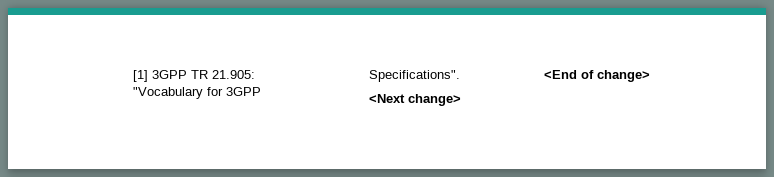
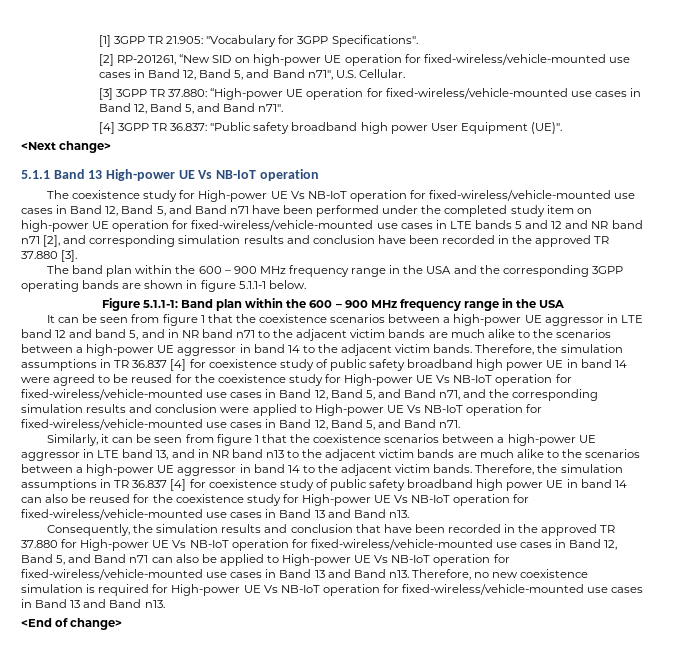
+ [2] RP-201261, “New SID on high-power UE operation for fixed-wireless/vehicle-mounted use cases in Band 12, Band 5, and Band n71", U.S. Cellular.
+ [3] 3GPP TR 37.880: “High-power UE operation for fixed-wireless/vehicle-mounted use cases in Band 12, Band 5, and Band n71".
+ [4] 3GPP TR 36.837: "Public safety broadband high power User Equipment (UE)".
  <Next change>
+ 5.1.1 Band 13 High-power UE Vs NB-IoT operation
+ The coexistence study for High-power UE Vs NB-IoT operation for fixed-wireless/vehicle-mounted use cases in Band 12, Band 5, and Band n71 have been performed under the completed study item on high-power UE operation for fixed-wireless/vehicle-mounted use cases in LTE bands 5 and 12 and NR band n71 [2], and corresponding simulation results and conclusion have been recorded in the approved TR 37.880 [3].
+ The band plan within the 600 – 900 MHz frequency range in the USA and the corresponding 3GPP operating bands are shown in figure 5.1.1-1 below.
+ Figure 5.1.1-1: Band plan within the 600 – 900 MHz frequency range in the USA
+ It can be seen from figure 1 that the coexistence scenarios between a high-power UE aggressor in LTE band 12 and band 5, and in NR band n71 to the adjacent victim bands are much alike to the scenarios between a high-power UE aggressor in band 14 to the adjacent victim bands. Therefore, the simulation assumptions in TR 36.837 [4] for coexistence study of public safety broadband high power UE in band 14 were agreed to be reused for the coexistence study for High-power UE Vs NB-IoT operation for fixed-wireless/vehicle-mounted use cases in Band 12, Band 5, and Band n71, and the corresponding simulation results and conclusion were applied to High-power UE Vs NB-IoT operation for fixed-wireless/vehicle-mounted use cases in Band 12, Band 5, and Band n71.
+ Similarly, it can be seen from figure 1 that the coexistence scenarios between a high-power UE aggressor in LTE band 13, and in NR band n13 to the adjacent victim bands are much alike to the scenarios between a high-power UE aggressor in band 14 to the adjacent victim bands. Therefore, the simulation assumptions in TR 36.837 [4] for coexistence study of public safety broadband high power UE in band 14 can also be reused for the coexistence study for High-power UE Vs NB-IoT operation for fixed-wireless/vehicle-mounted use cases in Band 13 and Band n13.
+ Consequently, the simulation results and conclusion that have been recorded in the approved TR 37.880 for High-power UE Vs NB-IoT operation for fixed-wireless/vehicle-mounted use cases in Band 12, Band 5, and Band n71 can also be applied to High-power UE Vs NB-IoT operation for fixed-wireless/vehicle-mounted use cases in Band 13 and Band n13. Therefore, no new coexistence simulation is required for High-power UE Vs NB-IoT operation for fixed-wireless/vehicle-mounted use cases in Band 13 and Band n13.

